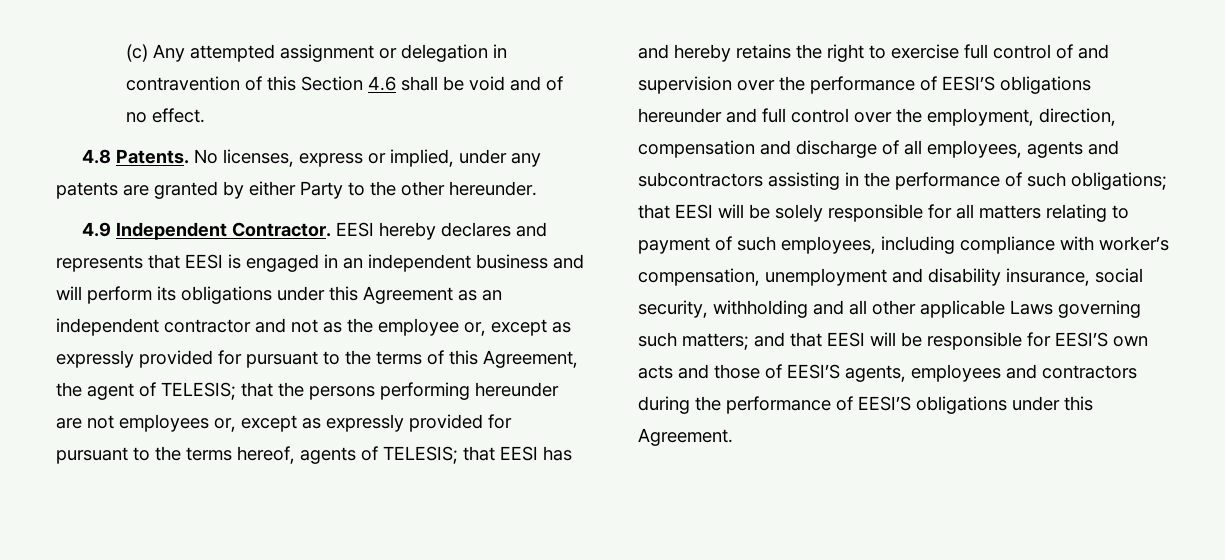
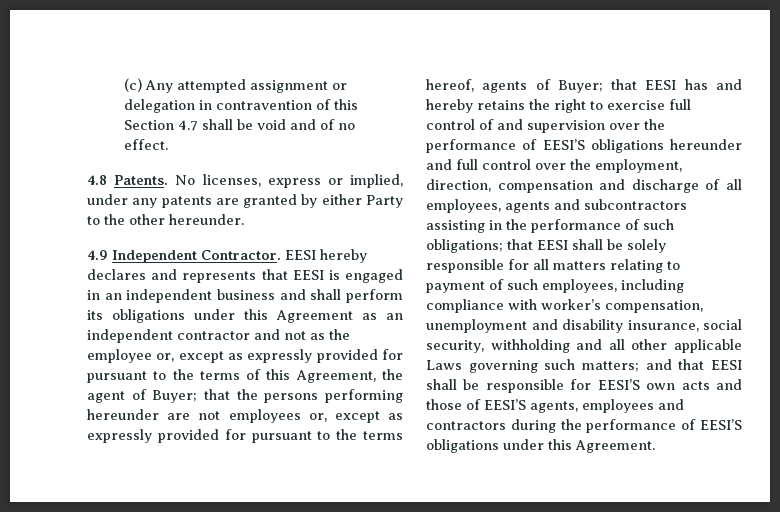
- (c) Any attempted assignment or delegation in contravention of this Section 4.6 shall be void and of no effect.
+ (c) Any attempted assignment or delegation in contravention of this Section 4.7 shall be void and of no effect.
- EESI hereby declares and represents that EESI is engaged in an independent business and will perform its obligations under this Agreement as an independent contractor and not as the employee or, except as expressly provided for pursuant to the terms of this Agreement, the agent of TELESIS;
+ EESI hereby declares and represents that EESI is engaged in an independent business and shall perform its obligations under this Agreement as an independent contractor and not as the employee or, except as expressly provided for pursuant to the terms of this Agreement, the agent of Buyer;
- that the persons performing hereunder are not employees or, except as expressly provided for pursuant to the terms hereof, agents of TELESIS;
+ that the persons performing hereunder are not employees or, except as expressly provided for pursuant to the terms hereof, agents of Buyer;
- that EESI will be solely responsible for all matters relating to payment of such employees, including compliance with worker’s compensation, unemployment and disability insurance, social security, withholding and all other applicable Laws governing such matters;
+ that EESI shall be solely responsible for all matters relating to payment of such employees, including compliance with worker’s compensation, unemployment and disability insurance, social security, withholding and all other applicable Laws governing such matters;
- and that EESI will be responsible for EESI’S own acts and those of EESI’S agents, employees and contractors during the performance of EESI’S obligations under this Agreement.
+ and that EESI shall be responsible for EESI’S own acts and those of EESI’S agents, employees and contractors during the performance of EESI’S obligations under this Agreement.

